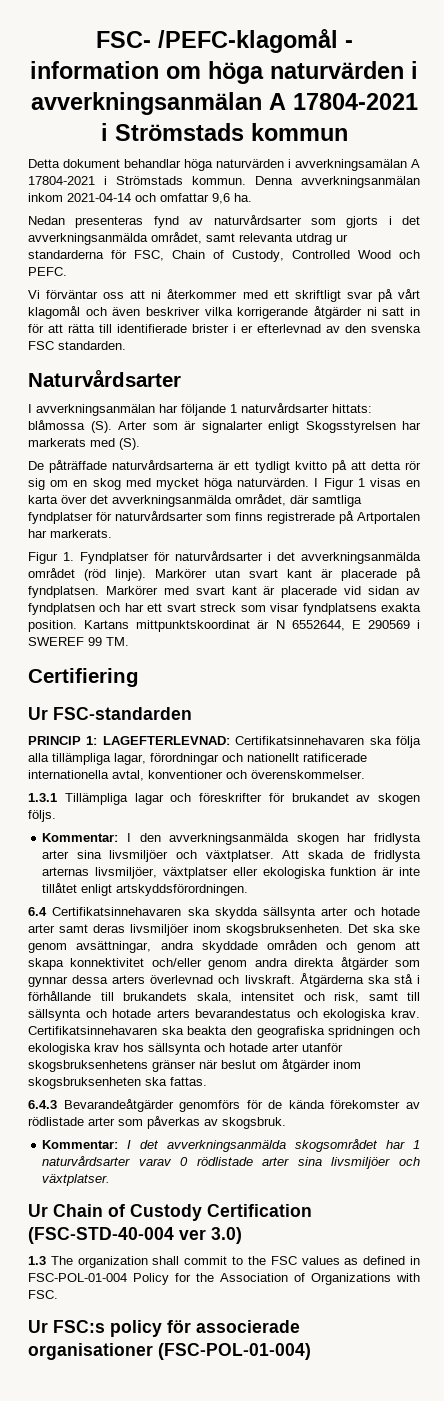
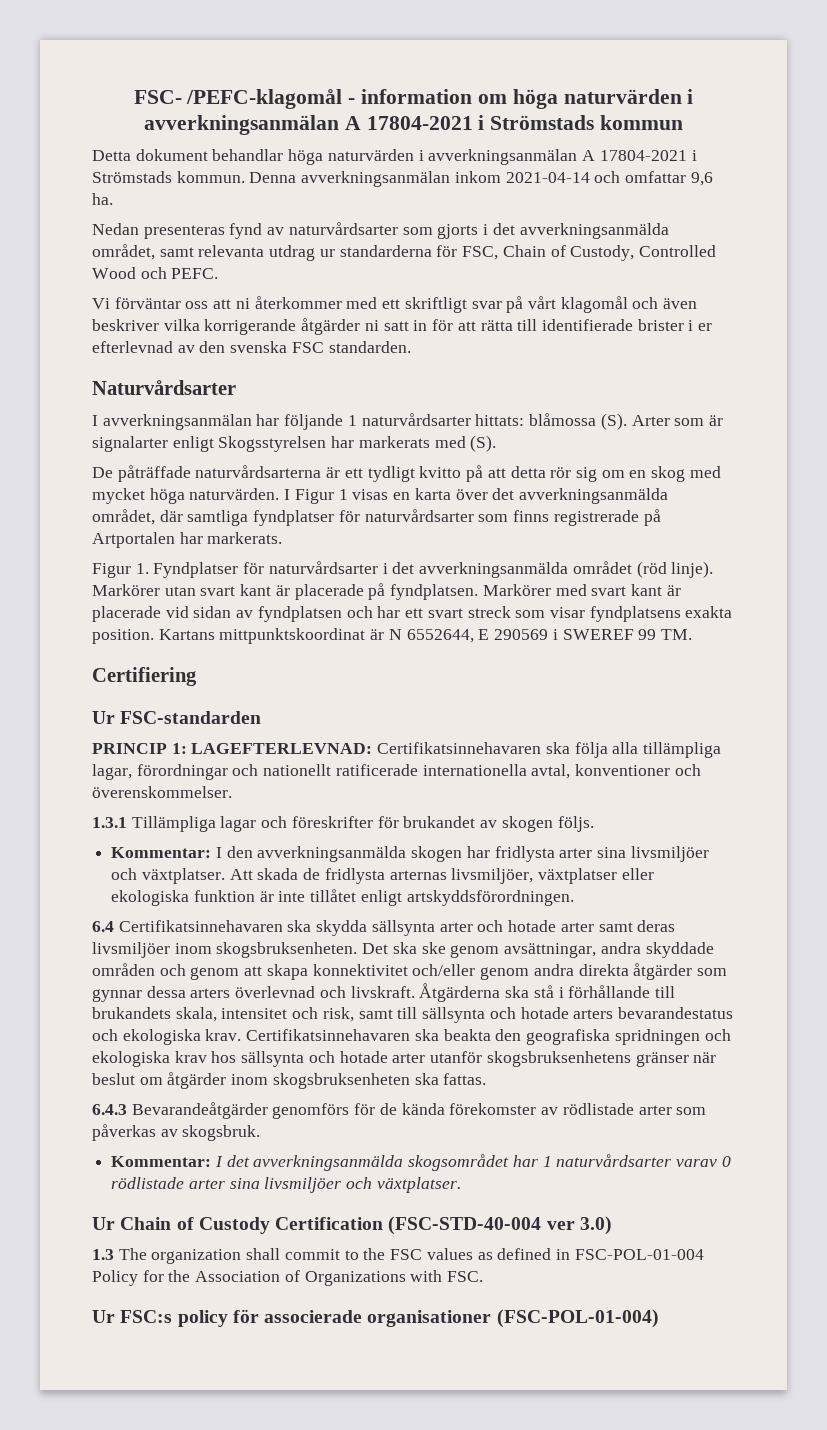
- Detta dokument behandlar höga naturvärden i avverkningsamälan A 17804-2021 i Strömstads kommun.
+ Detta dokument behandlar höga naturvärden i avverkningsanmälan A 17804-2021 i Strömstads kommun.

